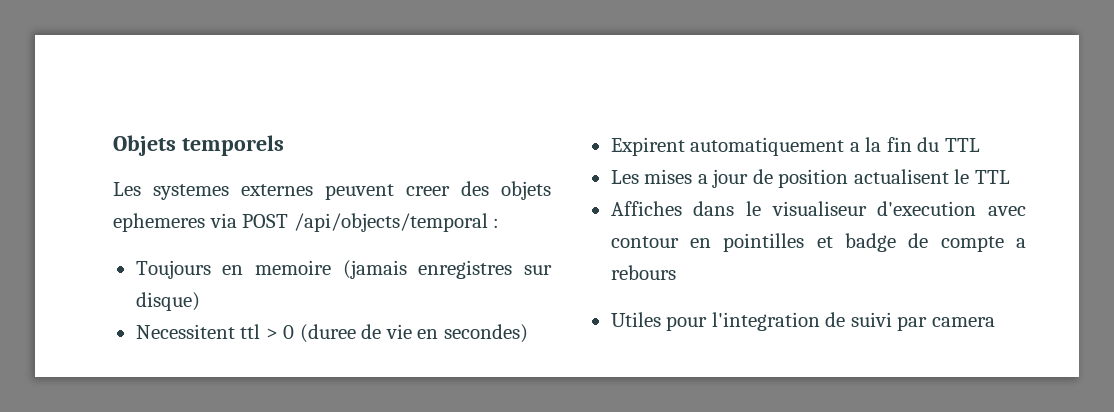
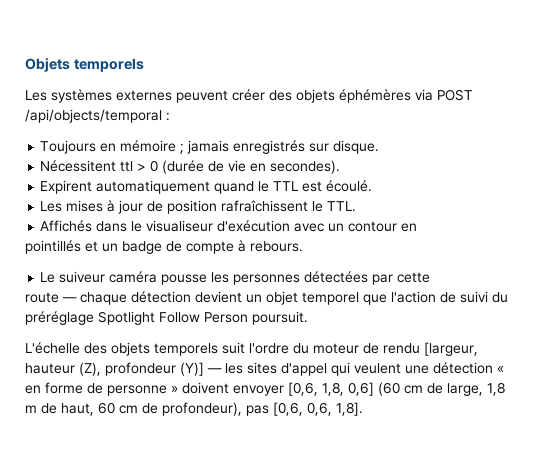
- Les systemes externes peuvent creer des objets ephemeres via POST /api/objects/temporal :
+ Les systèmes externes peuvent créer des objets éphémères via POST /api/objects/temporal :
- Toujours en memoire (jamais enregistres sur disque)
- Necessitent ttl > 0 (duree de vie en secondes)
+ Toujours en mémoire ; jamais enregistrés sur disque.
+ Nécessitent ttl > 0 (durée de vie en secondes).
- Expirent automatiquement a la fin du TTL
+ Expirent automatiquement quand le TTL est écoulé.
- Les mises a jour de position actualisent le TTL
- Affiches dans le visualiseur d'execution avec contour en pointilles et badge de compte a rebours
- Utiles pour l'integration de suivi par camera
+ Les mises à jour de position rafraîchissent le TTL.
+ Affichés dans le visualiseur d'exécution avec un contour en
+ pointillés et un badge de compte à rebours.
+ Le suiveur caméra pousse les personnes détectées par cette
+ route — chaque détection devient un objet temporel que l'action de suivi du préréglage Spotlight Follow Person poursuit.
+ L'échelle des objets temporels suit l'ordre du moteur de rendu [largeur, hauteur (Z), profondeur (Y)] — les sites d'appel qui veulent une détection « en forme de personne » doivent envoyer [0,6, 1,8, 0,6] (60 cm de large, 1,8 m de haut, 60 cm de profondeur), pas [0,6, 0,6, 1,8].

